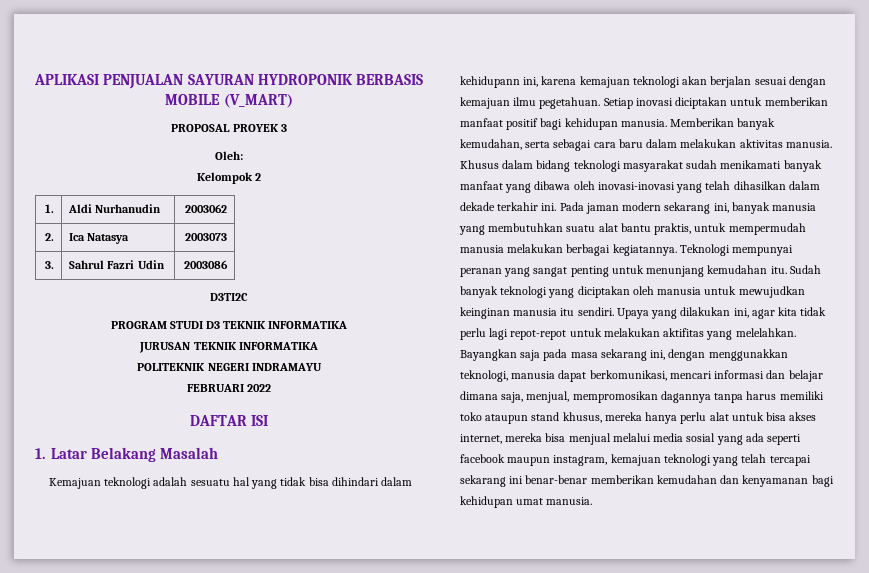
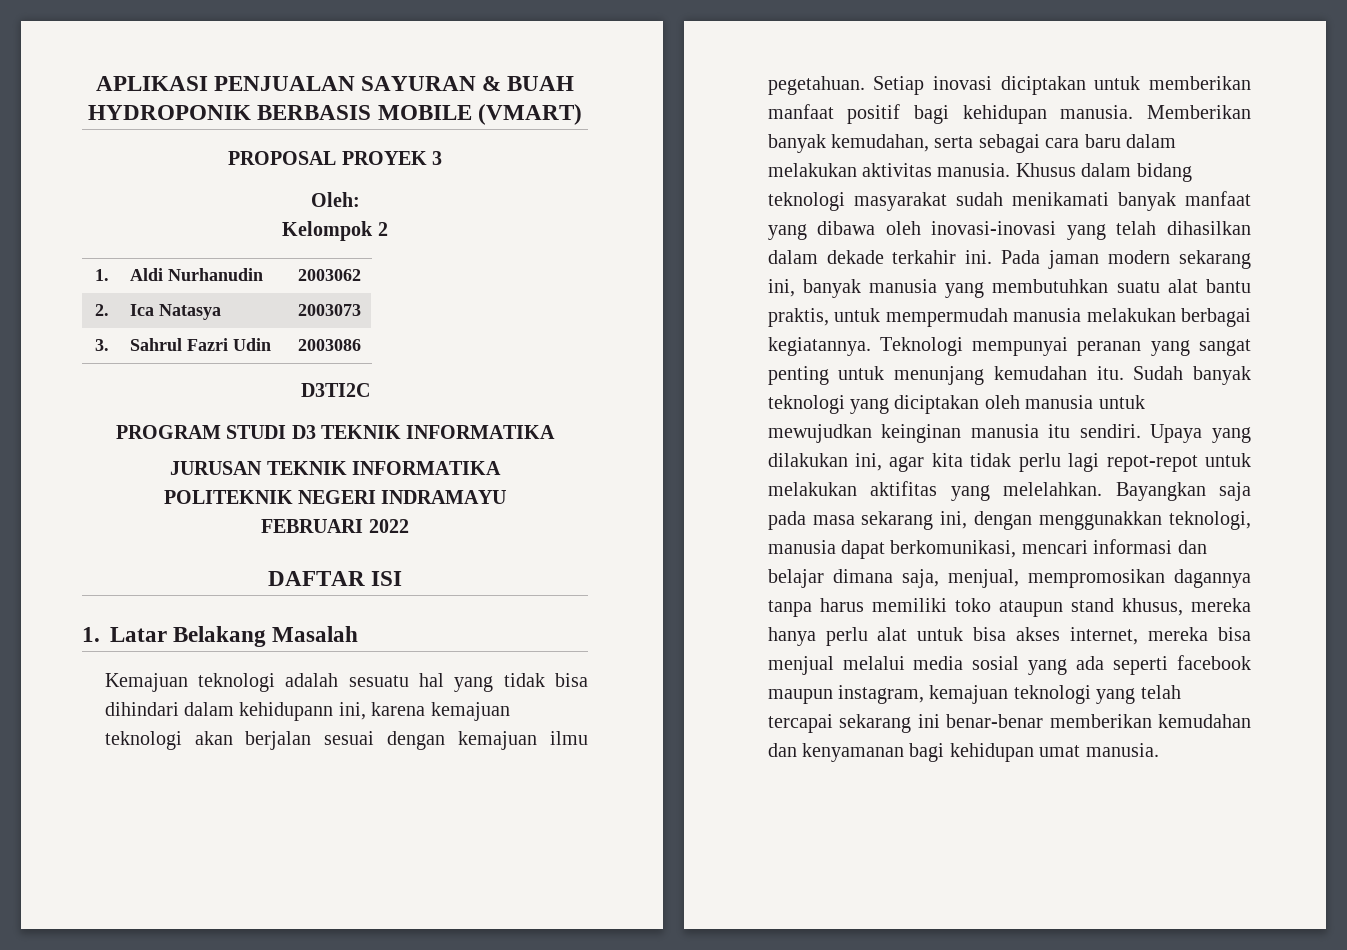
- APLIKASI PENJUALAN SAYURAN HYDROPONIK BERBASIS MOBILE (V_MART)
+ APLIKASI PENJUALAN SAYURAN & BUAH HYDROPONIK BERBASIS MOBILE (VMART)

